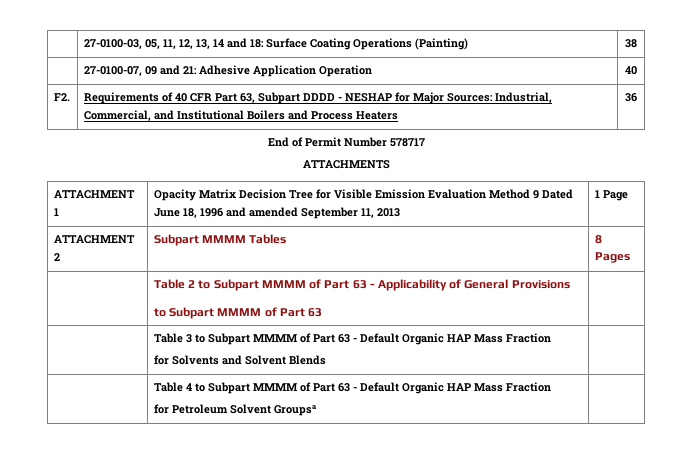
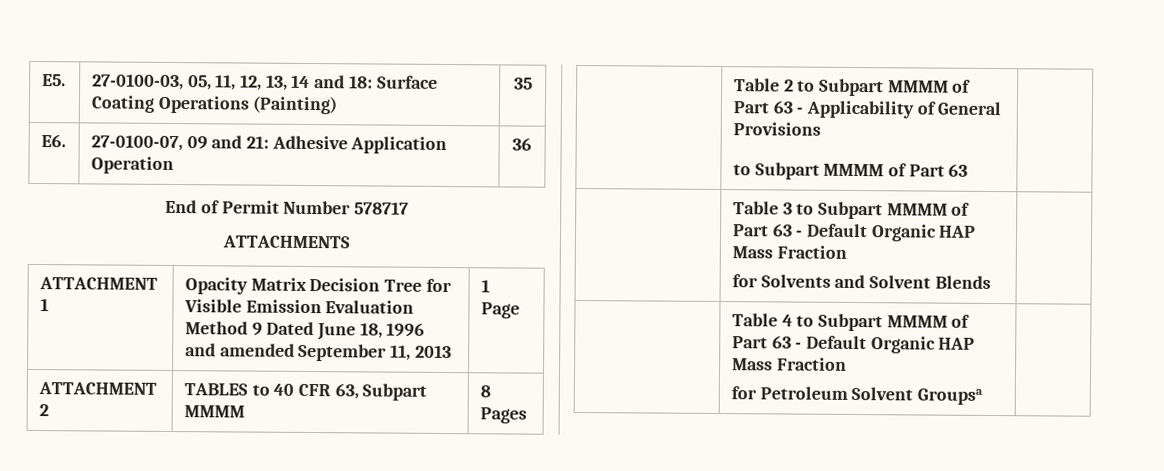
- | 27-0100-03, 05, 11, 12, 13, 14 and 18: Surface Coating Operations (Painting) | 38
- | 27-0100-07, 09 and 21: Adhesive Application Operation | 40
- F2. | Requirements of 40 CFR Part 63, Subpart DDDD - NESHAP for Major Sources: Industrial, Commercial, and Institutional Boilers and Process Heaters | 36
+ E5. | 27-0100-03, 05, 11, 12, 13, 14 and 18: Surface Coating Operations (Painting) | 35
+ E6. | 27-0100-07, 09 and 21: Adhesive Application Operation | 36
- ATTACHMENT 2 | Subpart MMMM Tables | 8 Pages
+ ATTACHMENT 2 | TABLES to 40 CFR 63, Subpart MMMM | 8 Pages

